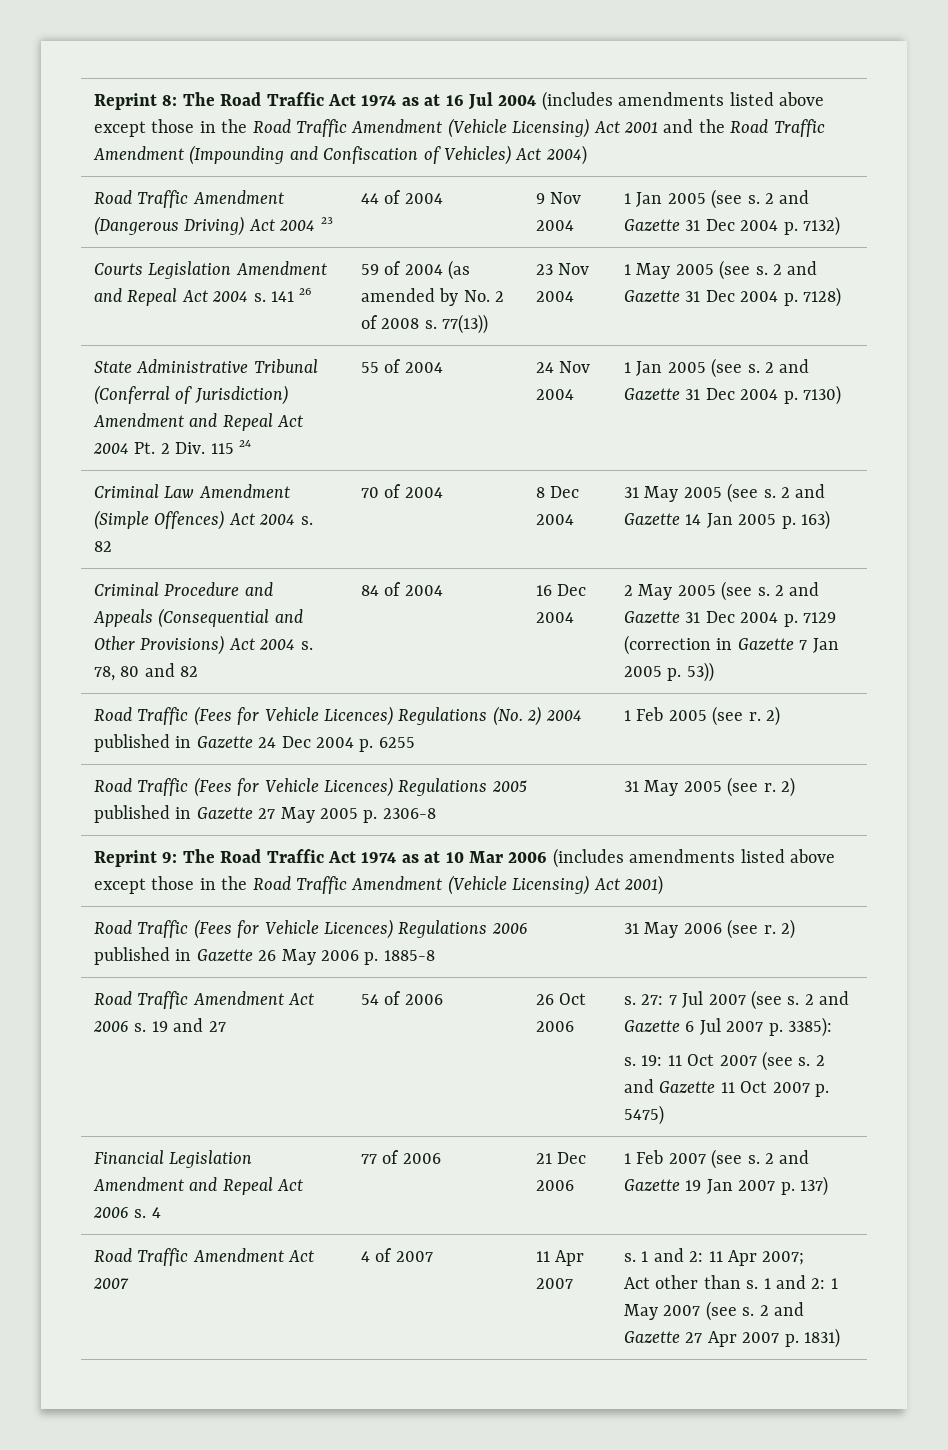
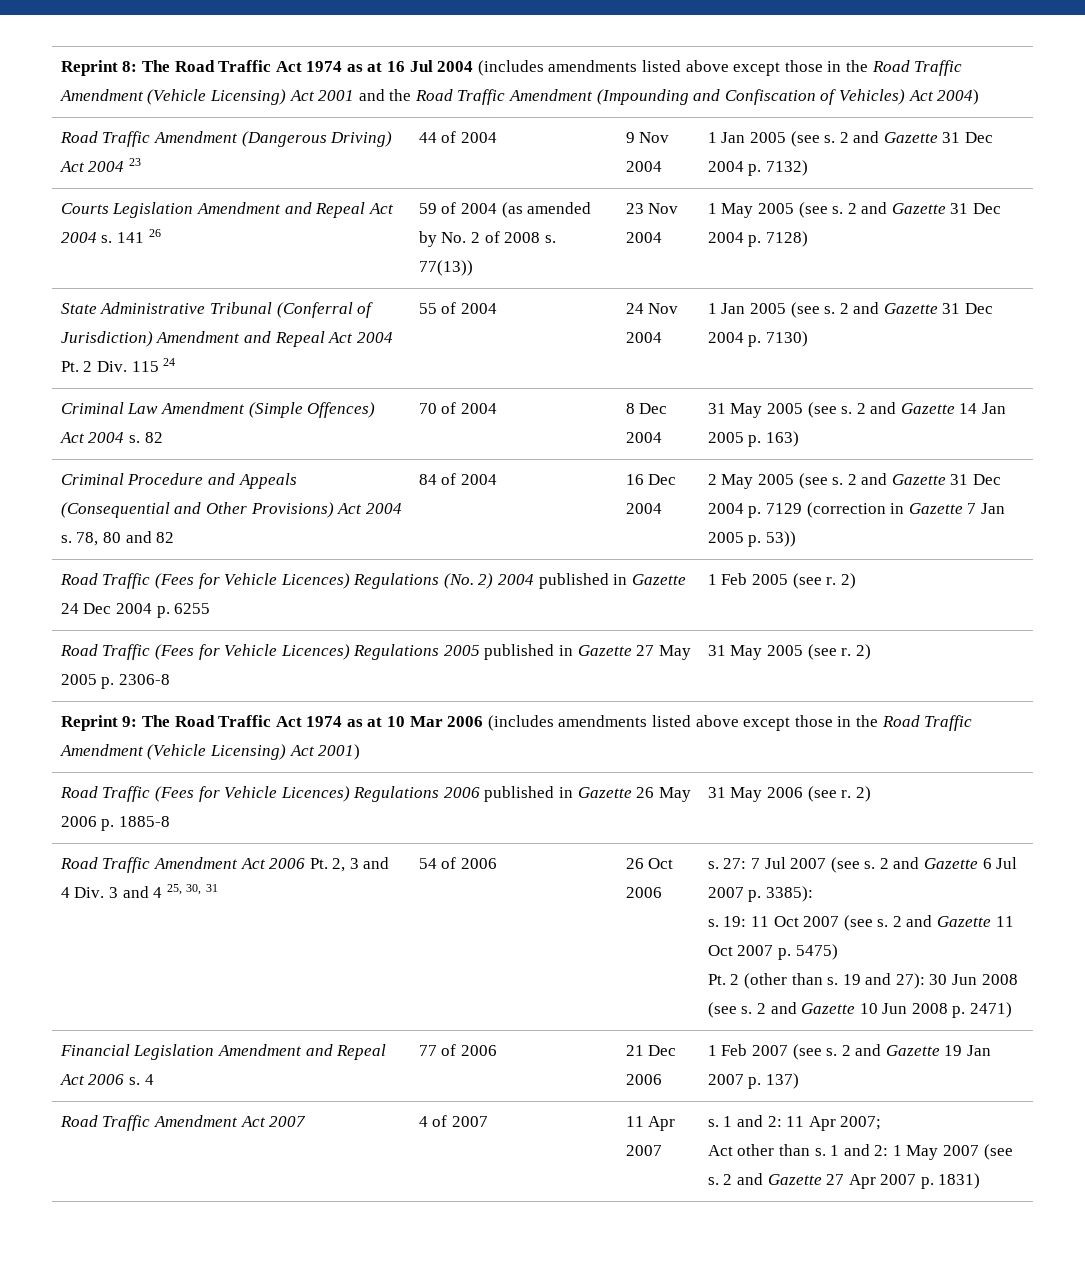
- Road Traffic Amendment Act 2006 s. 19 and 27
+ Road Traffic Amendment Act 2006 Pt. 2, 3 and 4 Div. 3 and 4 25, 30, 31
+ Pt. 2 (other than s. 19 and 27): 30 Jun 2008 (see s. 2 and Gazette 10 Jun 2008 p. 2471)

